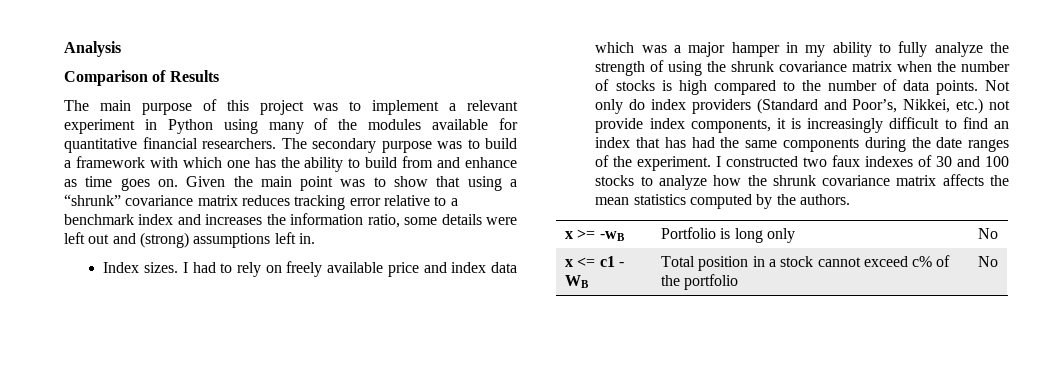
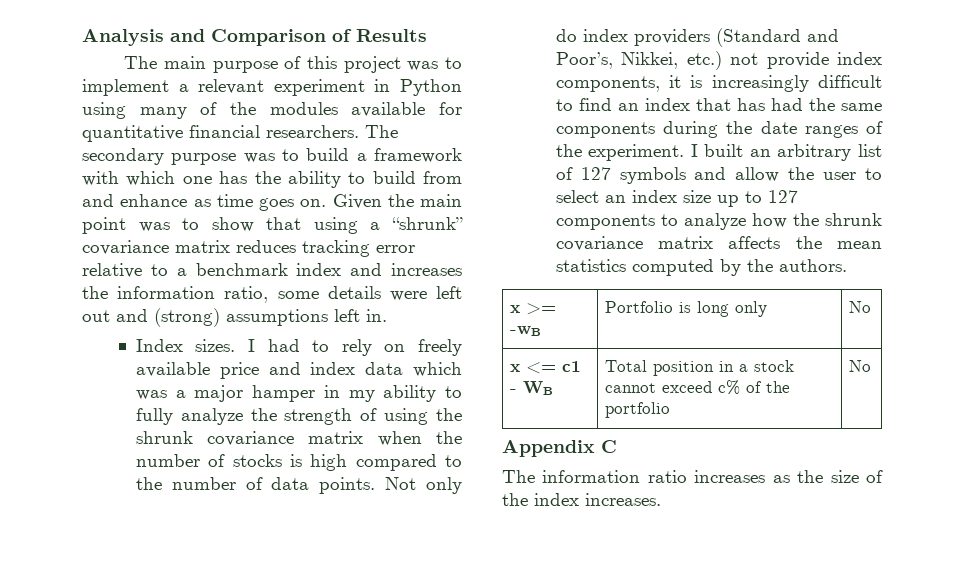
- Analysis
- Comparison of Results
+ Analysis and Comparison of Results
- I constructed two faux indexes of 30 and 100 stocks to analyze how the shrunk covariance matrix affects the mean statistics computed by the authors.
+ I built an arbitrary list of 127 symbols and allow the user to select an index size up to 127 components to analyze how the shrunk covariance matrix affects the mean statistics computed by the authors.
+ Appendix C
+ The information ratio increases as the size of the index increases.

